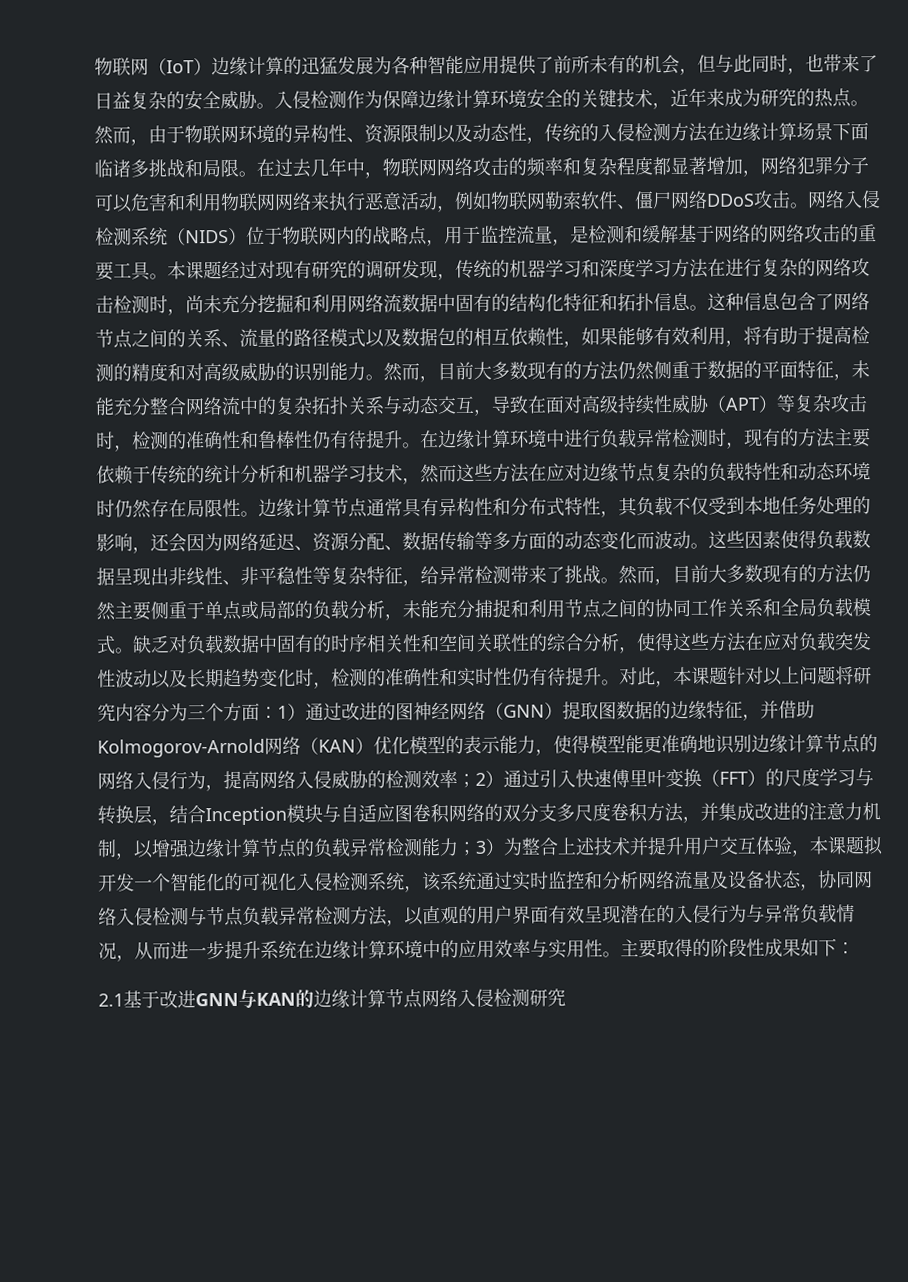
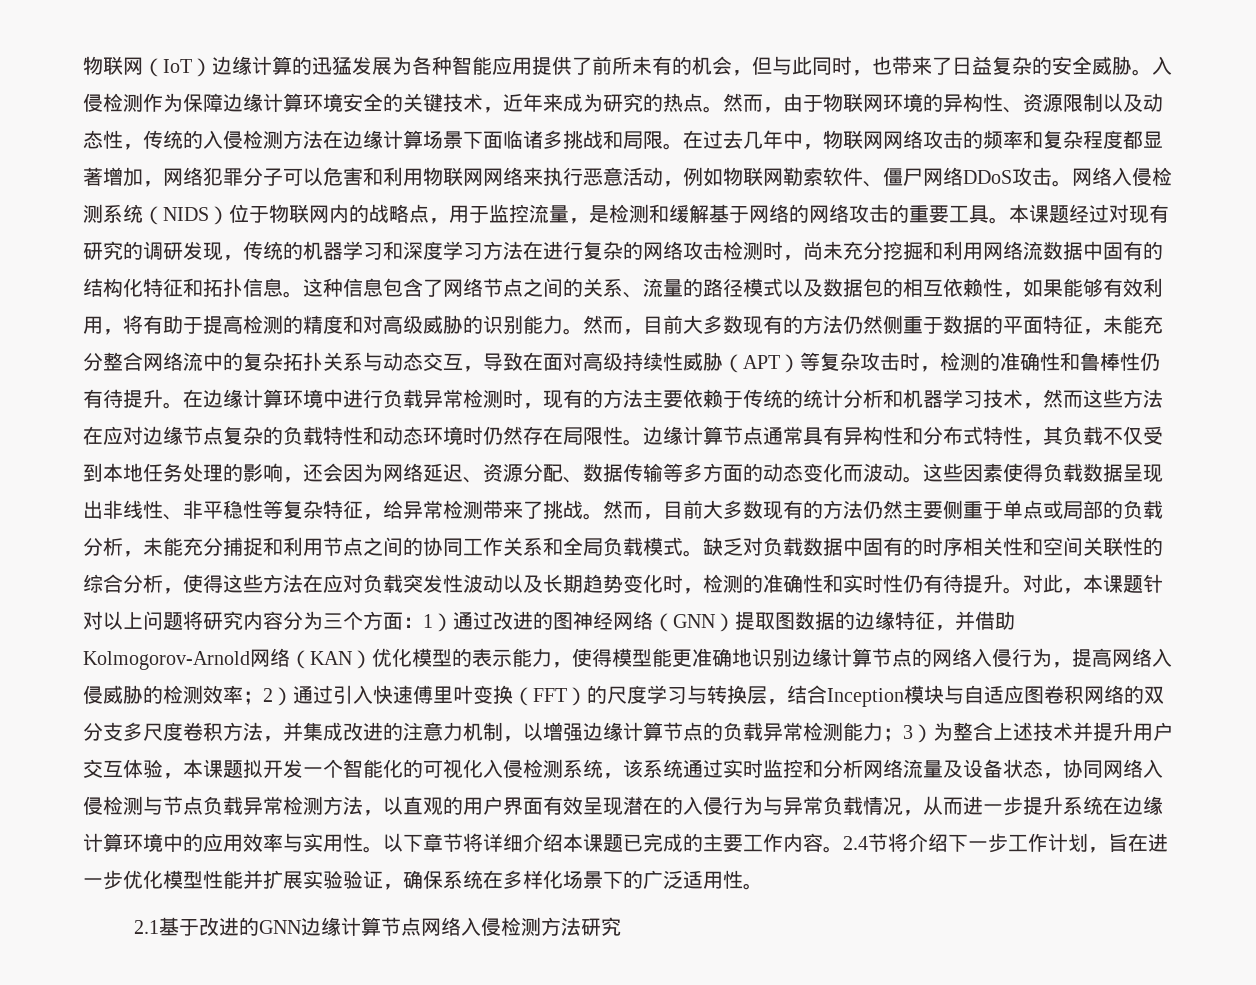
- 主要取得的阶段性成果如下：
+ 以下章节将详细介绍本课题已完成的主要工作内容。2.4节将介绍下一步工作计划，旨在进一步优化模型性能并扩展实验验证，确保系统在多样化场景下的广泛适用性。
- 2.1基于改进GNN与KAN的边缘计算节点网络入侵检测研究
+ 2.1基于改进的GNN边缘计算节点网络入侵检测方法研究

